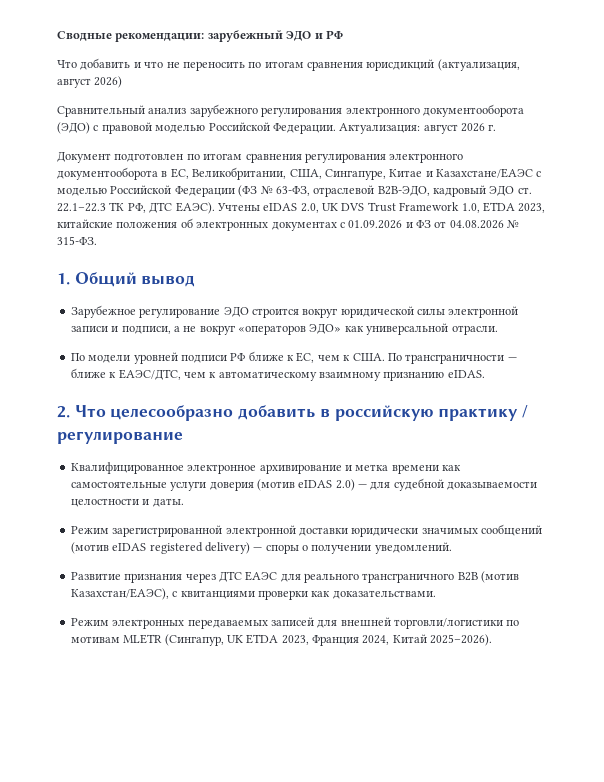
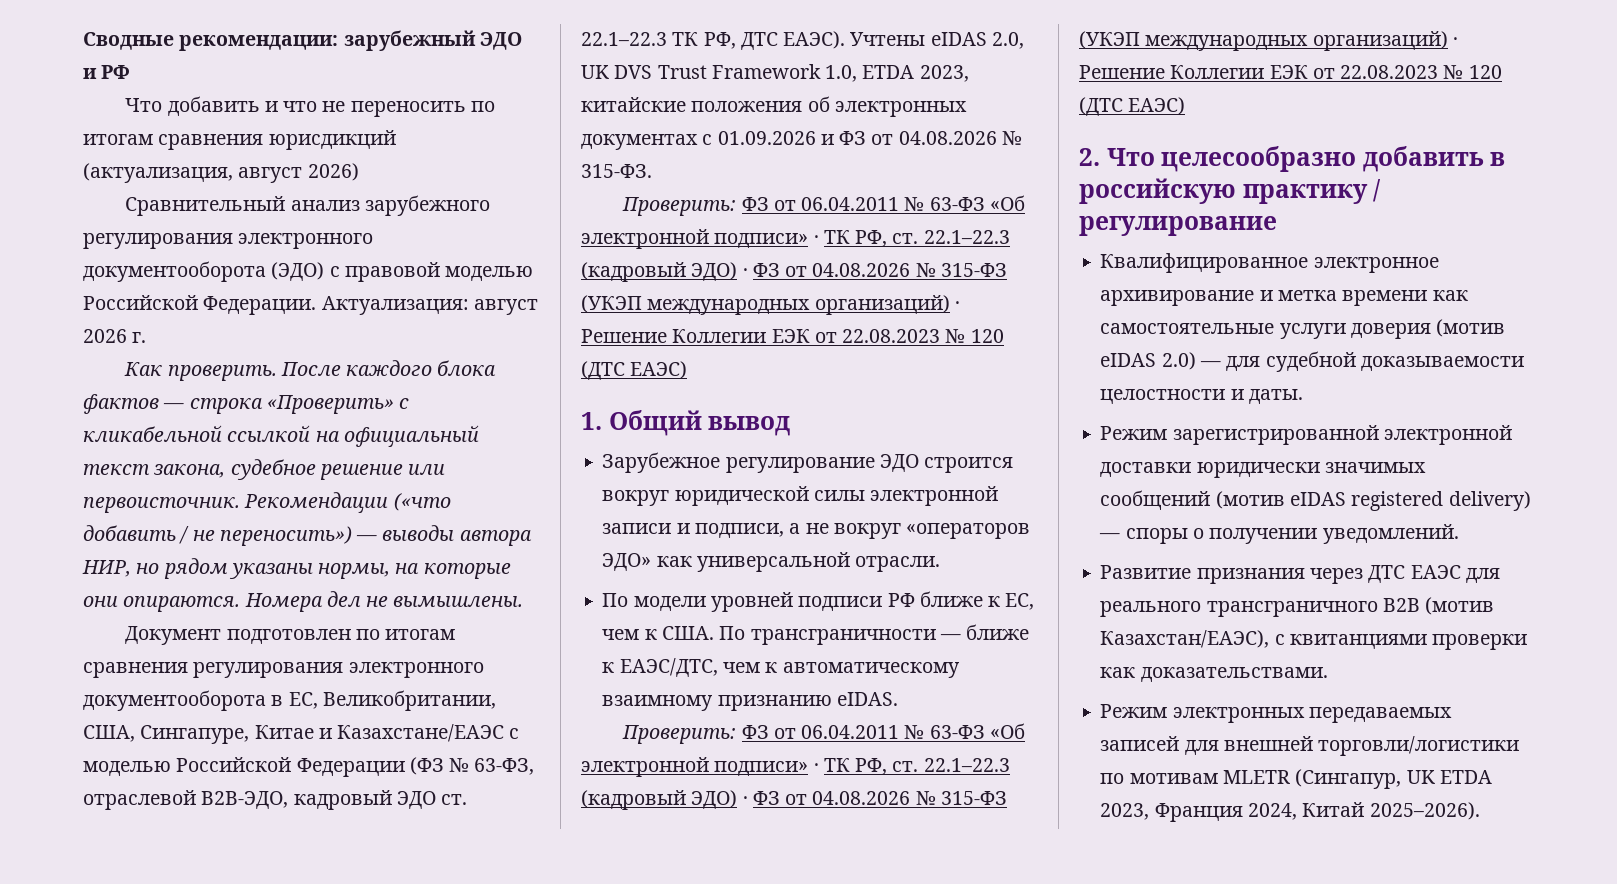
+ Как проверить. После каждого блока фактов — строка «Проверить» с кликабельной ссылкой на официальный текст закона, судебное решение или первоисточник. Рекомендации («что добавить / не переносить») — выводы автора НИР, но рядом указаны нормы, на которые они опираются. Номера дел не вымышлены.
  Учтены eIDAS 2.0, UK DVS Trust Framework 1.0, ETDA 2023, китайские положения об электронных документах с 01.09.2026 и ФЗ от 04.08.2026 № 315‑ФЗ.
+ Проверить: ФЗ от 06.04.2011 № 63‑ФЗ «Об электронной подписи» · ТК РФ, ст. 22.1–22.3 (кадровый ЭДО) · ФЗ от 04.08.2026 № 315‑ФЗ (УКЭП международных организаций) · Решение Коллегии ЕЭК от 22.08.2023 № 120 (ДТС ЕАЭС)
  По модели уровней подписи РФ ближе к ЕС, чем к США. По трансграничности — ближе к ЕАЭС/ДТС, чем к автоматическому взаимному признанию eIDAS.
+ Проверить: ФЗ от 06.04.2011 № 63‑ФЗ «Об электронной подписи» · ТК РФ, ст. 22.1–22.3 (кадровый ЭДО) · ФЗ от 04.08.2026 № 315‑ФЗ (УКЭП международных организаций) · Решение Коллегии ЕЭК от 22.08.2023 № 120 (ДТС ЕАЭС)

